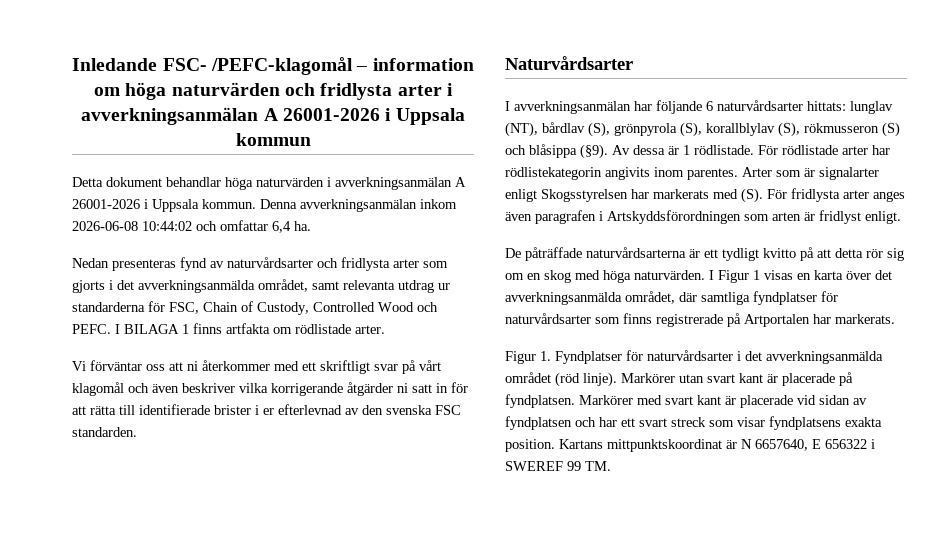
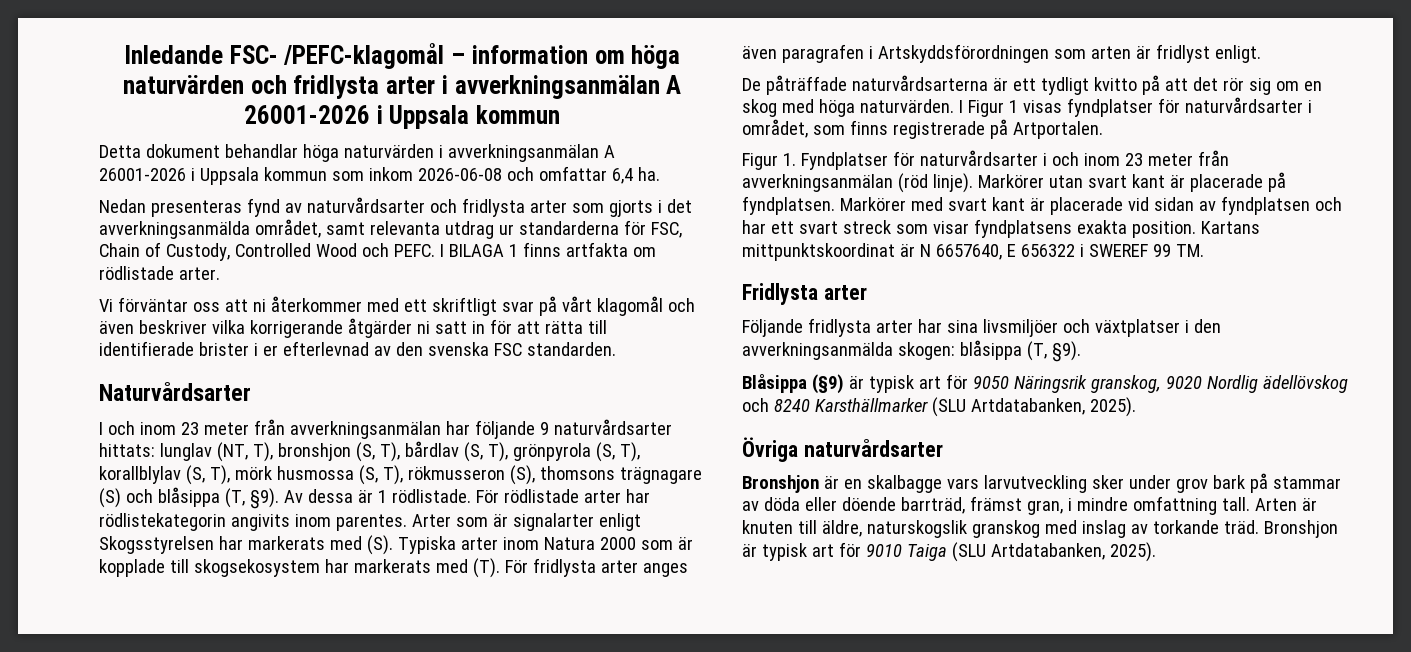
- Detta dokument behandlar höga naturvärden i avverkningsanmälan A 26001-2026 i Uppsala kommun. Denna avverkningsanmälan inkom 2026-06-08 10:44:02 och omfattar 6,4 ha.
+ Detta dokument behandlar höga naturvärden i avverkningsanmälan A 26001-2026 i Uppsala kommun som inkom 2026-06-08 och omfattar 6,4 ha.
- I avverkningsanmälan har följande 6 naturvårdsarter hittats: lunglav (NT), bårdlav (S), grönpyrola (S), korallblylav (S), rökmusseron (S) och blåsippa (§9).
+ I och inom 23 meter från avverkningsanmälan har följande 9 naturvårdsarter hittats: lunglav (NT, T), bronshjon (S, T), bårdlav (S, T), grönpyrola (S, T), korallblylav (S, T), mörk husmossa (S, T), rökmusseron (S), thomsons trägnagare (S) och blåsippa (T, §9).
- Arter som är signalarter enligt Skogsstyrelsen har markerats med (S). För fridlysta arter anges även paragrafen i Artskyddsförordningen som arten är fridlyst enligt.
+ Arter som är signalarter enligt Skogsstyrelsen har markerats med (S). Typiska arter inom Natura 2000 som är kopplade till skogsekosystem har markerats med (T). För fridlysta arter anges även paragrafen i Artskyddsförordningen som arten är fridlyst enligt.
- De påträffade naturvårdsarterna är ett tydligt kvitto på att detta rör sig om en skog med höga naturvärden.
+ De påträffade naturvårdsarterna är ett tydligt kvitto på att det rör sig om en skog med höga naturvärden.
- I Figur 1 visas en karta över det avverkningsanmälda området, där samtliga fyndplatser för naturvårdsarter som finns registrerade på Artportalen har markerats.
+ I Figur 1 visas fyndplatser för naturvårdsarter i området, som finns registrerade på Artportalen.
- Figur 1. Fyndplatser för naturvårdsarter i det avverkningsanmälda området (röd linje).
+ Figur 1. Fyndplatser för naturvårdsarter i och inom 23 meter från avverkningsanmälan (röd linje).
+ Fridlysta arter
+ Följande fridlysta arter har sina livsmiljöer och växtplatser i den avverkningsanmälda skogen: blåsippa (T, §9).
+ Blåsippa (§9) är typisk art för 9050 Näringsrik granskog, 9020 Nordlig ädellövskog och 8240 Karsthällmarker (SLU Artdatabanken, 2025).
+ Övriga naturvårdsarter
+ Bronshjon är en skalbagge vars larvutveckling sker under grov bark på stammar av döda eller döende barrträd, främst gran, i mindre omfattning tall. Arten är knuten till äldre, naturskogslik granskog med inslag av torkande träd. Bronshjon är typisk art för 9010 Taiga (SLU Artdatabanken, 2025).

